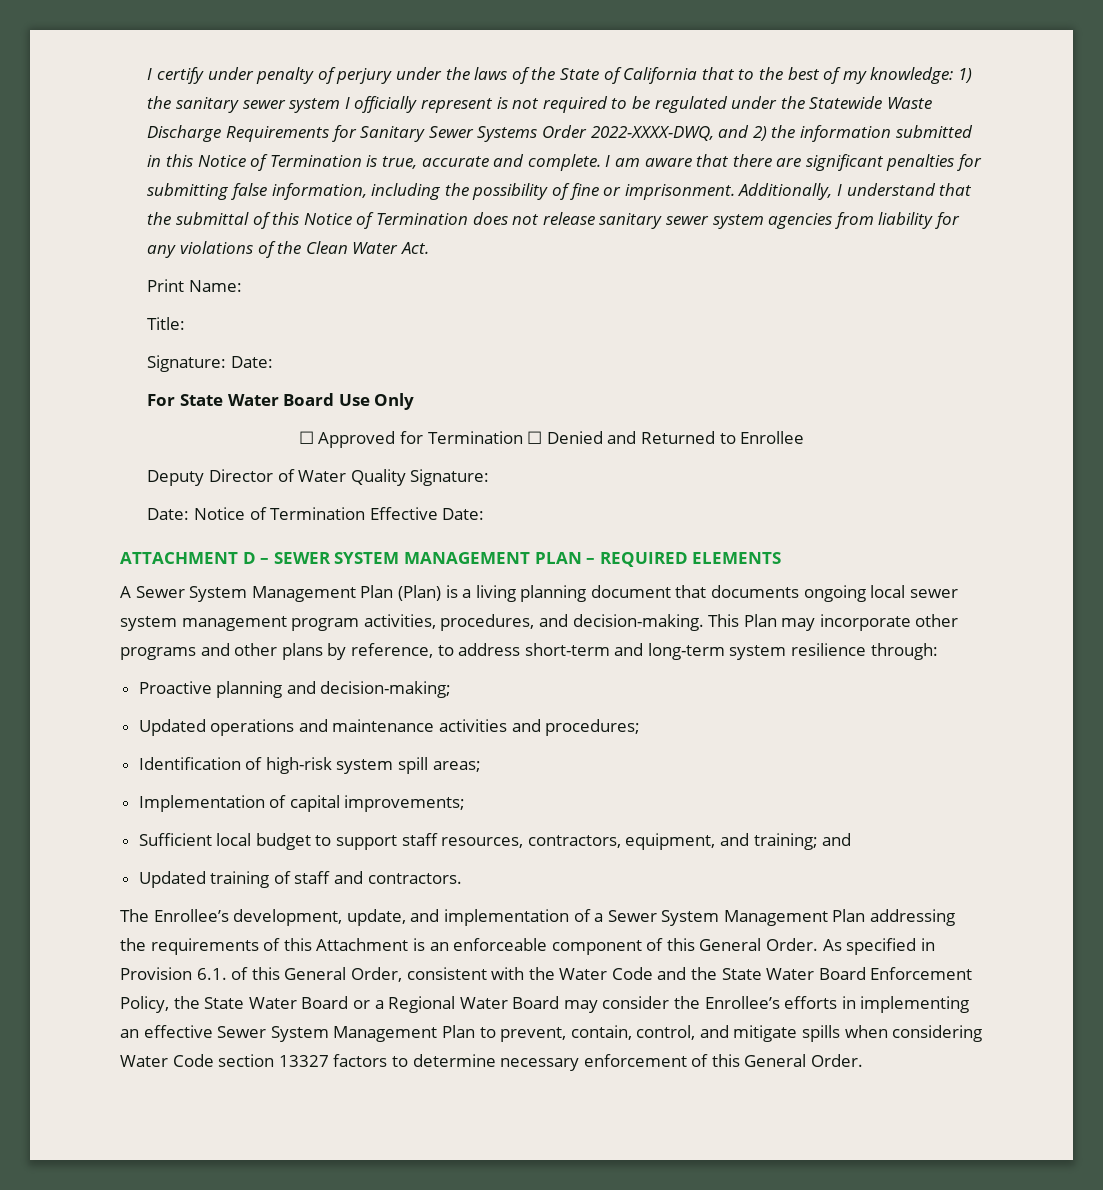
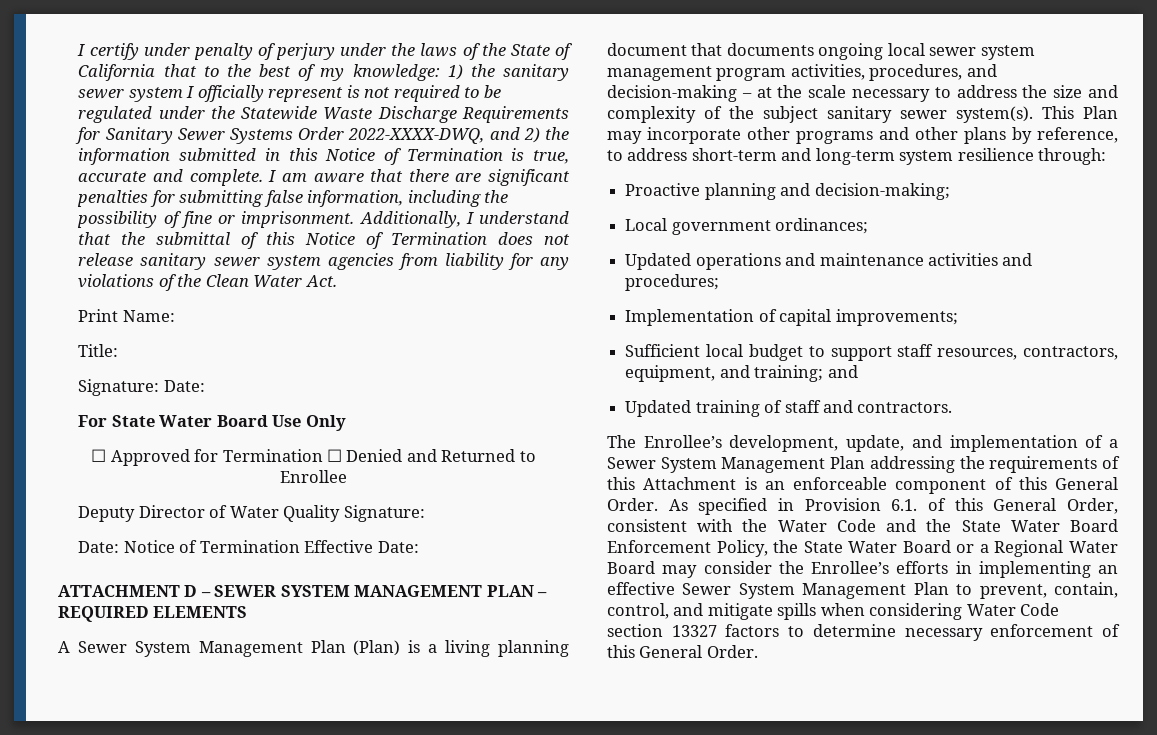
- A Sewer System Management Plan (Plan) is a living planning document that documents ongoing local sewer system management program activities, procedures, and decision-making.
+ A Sewer System Management Plan (Plan) is a living planning document that documents ongoing local sewer system management program activities, procedures, and decision-making – at the scale necessary to address the size and complexity of the subject sanitary sewer system(s).
+ Local government ordinances;
- Identification of high-risk system spill areas;

